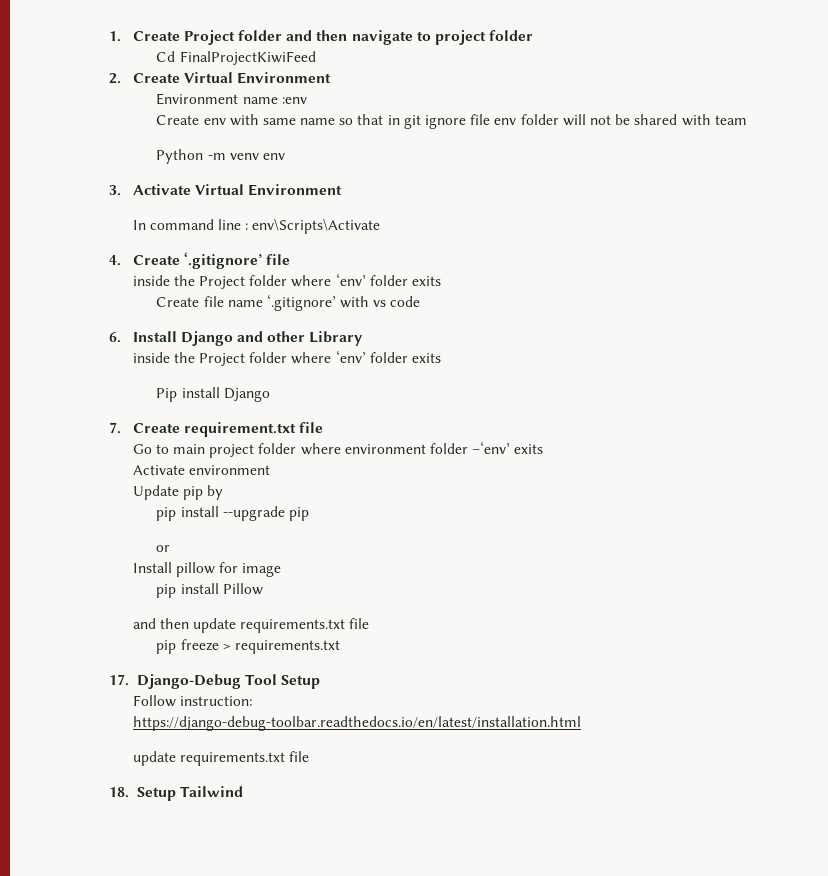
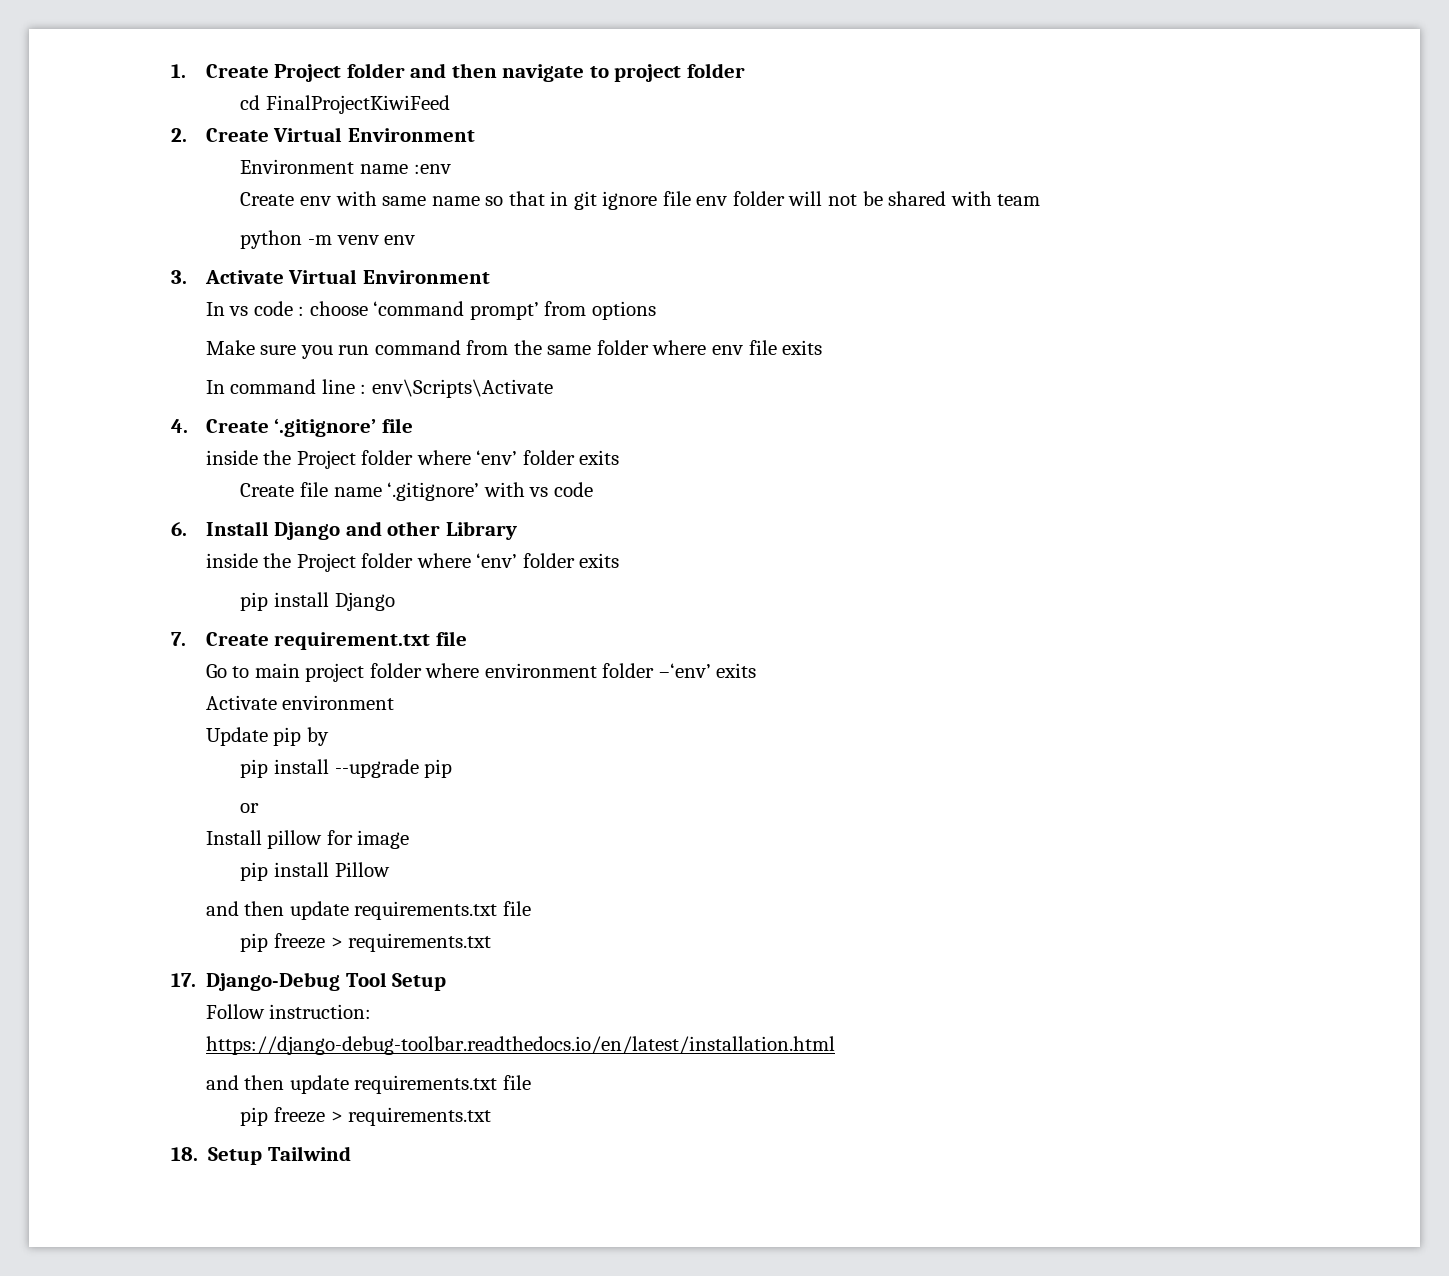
- Cd FinalProjectKiwiFeed
+ cd FinalProjectKiwiFeed
- Python -m venv env
+ python -m venv env
+ In vs code : choose ‘command prompt’ from options
+ Make sure you run command from the same folder where env file exits
- Pip install Django
+ pip install Django
  https://django-debug-toolbar.readthedocs.io/en/latest/installation.html
- update requirements.txt file
+ and then update requirements.txt file
+ pip freeze > requirements.txt

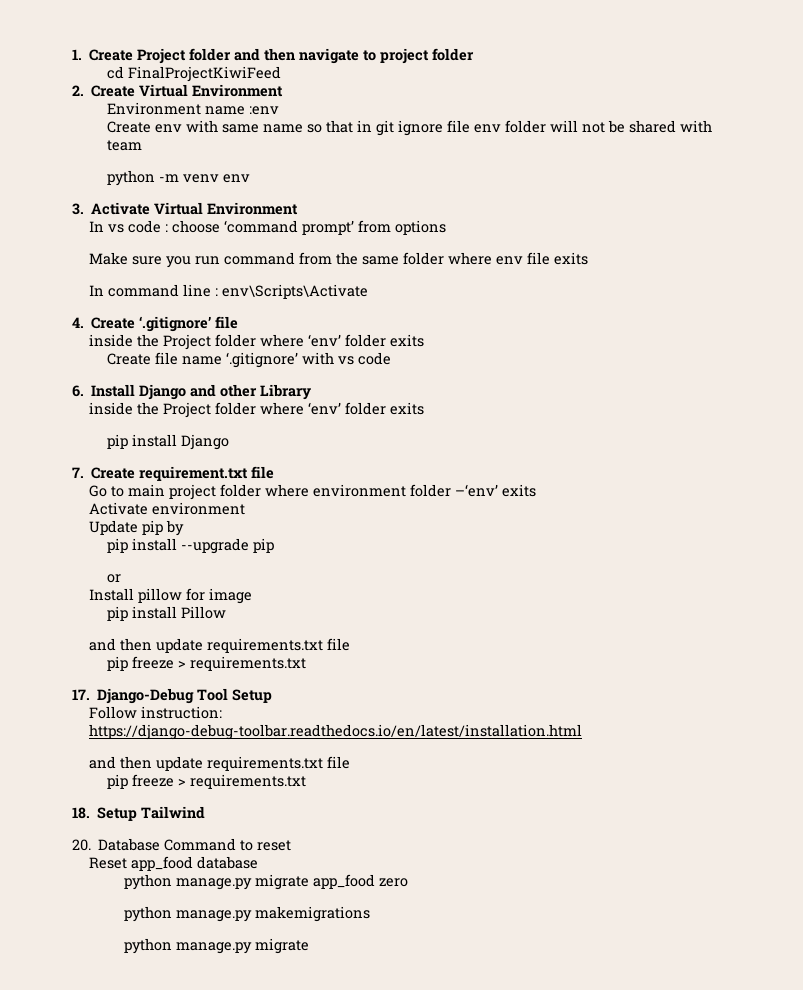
+ 20. Database Command to reset
+ Reset app_food database
+ python manage.py migrate app_food zero
+ python manage.py makemigrations
+ python manage.py migrate

